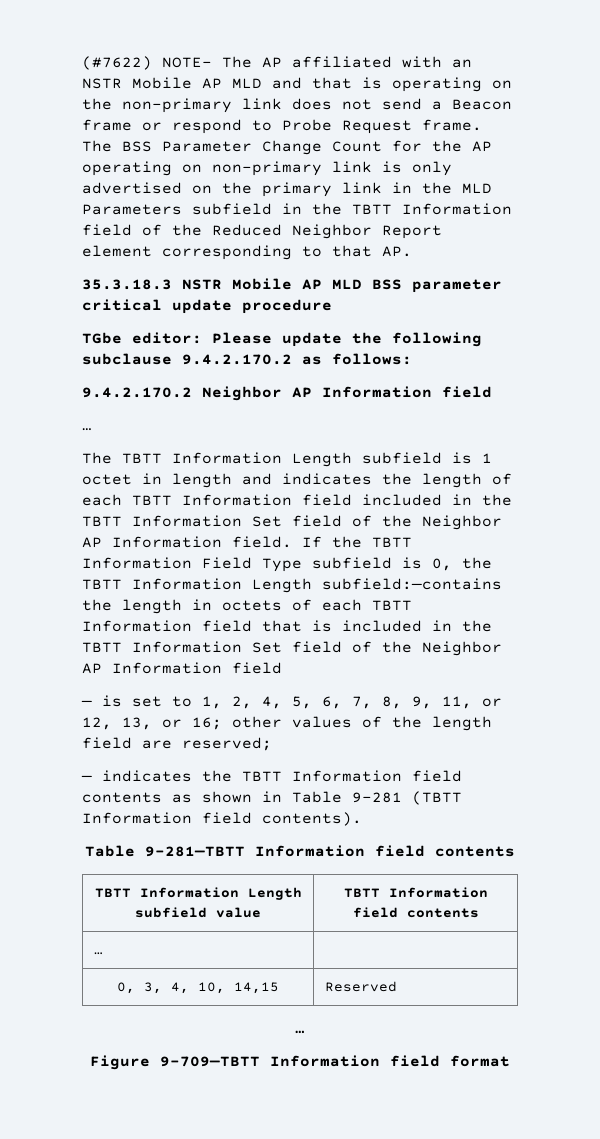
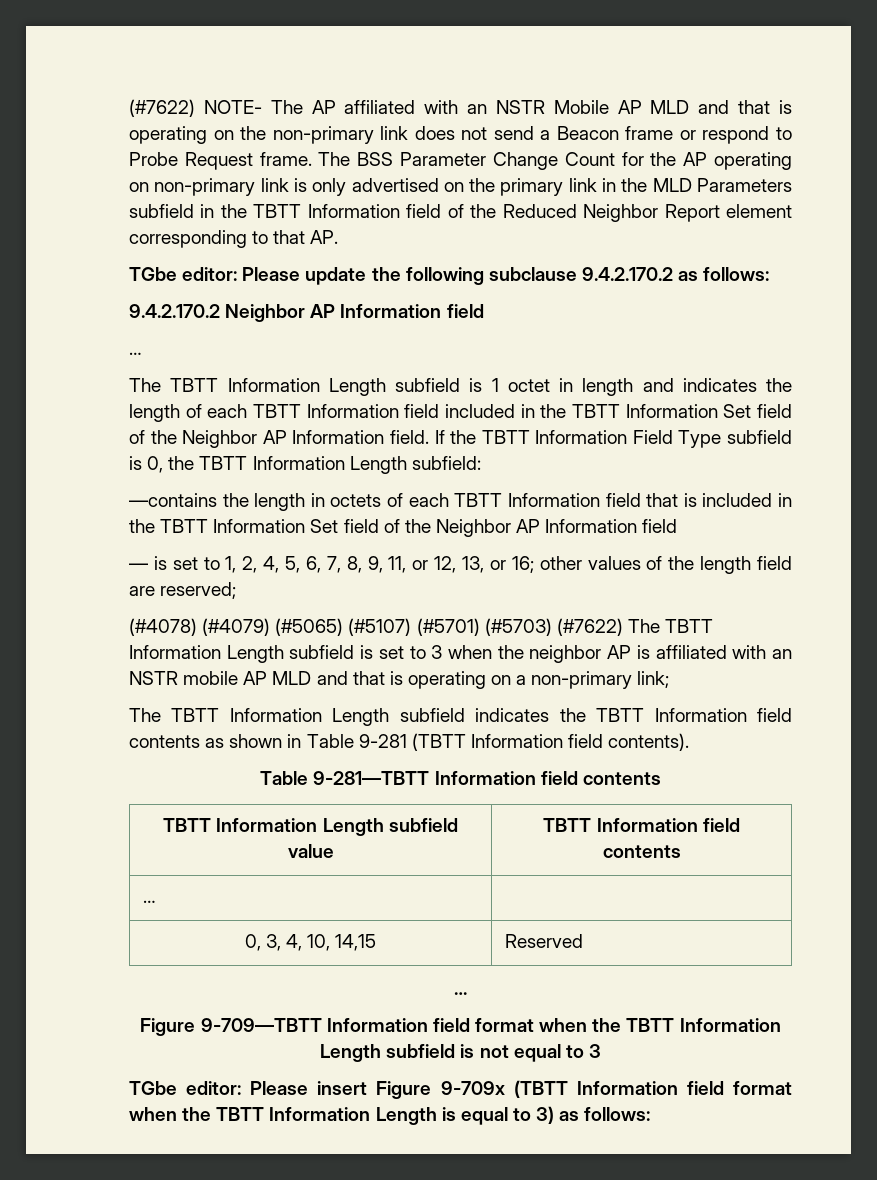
- 35.3.18.3 NSTR Mobile AP MLD BSS parameter critical update procedure
- If the TBTT Information Field Type subfield is 0, the TBTT Information Length subfield:—contains the length in octets of each TBTT Information field that is included in the TBTT Information Set field of the Neighbor AP Information field
+ If the TBTT Information Field Type subfield is 0, the TBTT Information Length subfield:
+ —contains the length in octets of each TBTT Information field that is included in the TBTT Information Set field of the Neighbor AP Information field
- — indicates the TBTT Information field contents as shown in Table 9-281 (TBTT Information field contents).
+ (#4078) (#4079) (#5065) (#5107) (#5701) (#5703) (#7622) The TBTT Information Length subfield is set to 3 when the neighbor AP is affiliated with an NSTR mobile AP MLD and that is operating on a non-primary link;
+ The TBTT Information Length subfield indicates the TBTT Information field contents as shown in Table 9-281 (TBTT Information field contents).
- Figure 9-709—TBTT Information field format
+ Figure 9-709—TBTT Information field format when the TBTT Information Length subfield is not equal to 3
+ TGbe editor: Please insert Figure 9-709x (TBTT Information field format when the TBTT Information Length is equal to 3) as follows:

